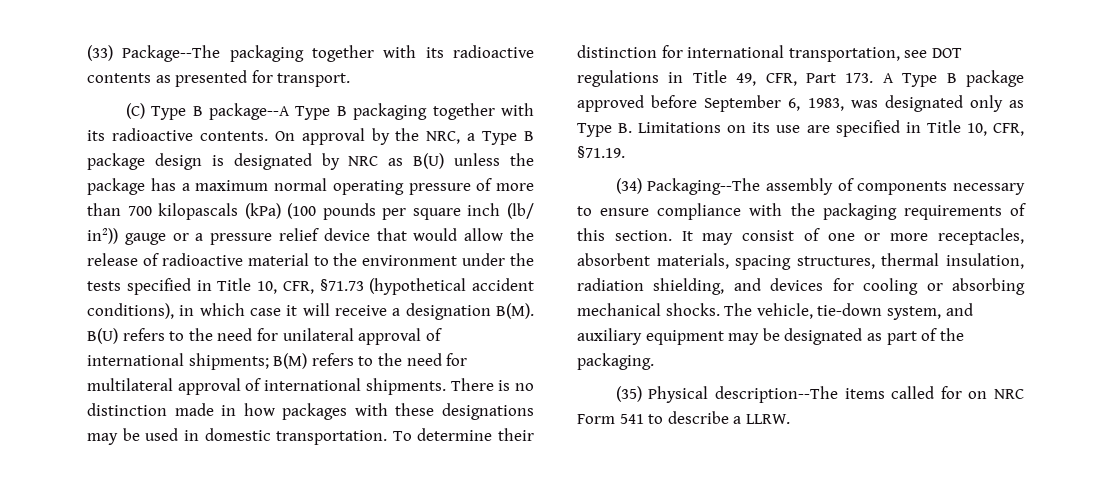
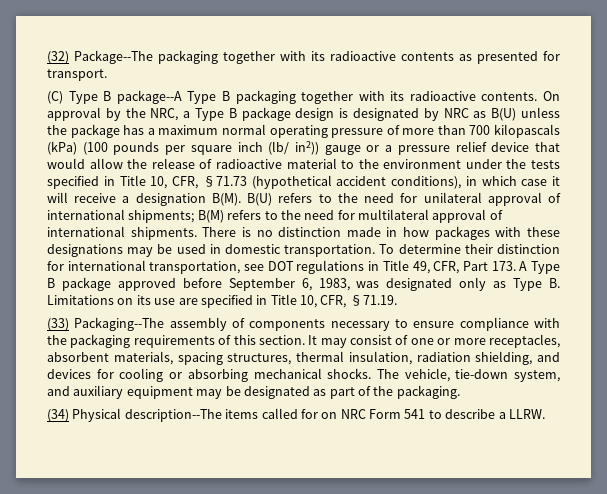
- (33) Package--The packaging together with its radioactive contents as presented for transport.
+ (32) Package--The packaging together with its radioactive contents as presented for transport.
- (34) Packaging--The assembly of components necessary to ensure compliance with the packaging requirements of this section.
+ (33) Packaging--The assembly of components necessary to ensure compliance with the packaging requirements of this section.
- (35) Physical description--The items called for on NRC Form 541 to describe a LLRW.
+ (34) Physical description--The items called for on NRC Form 541 to describe a LLRW.

